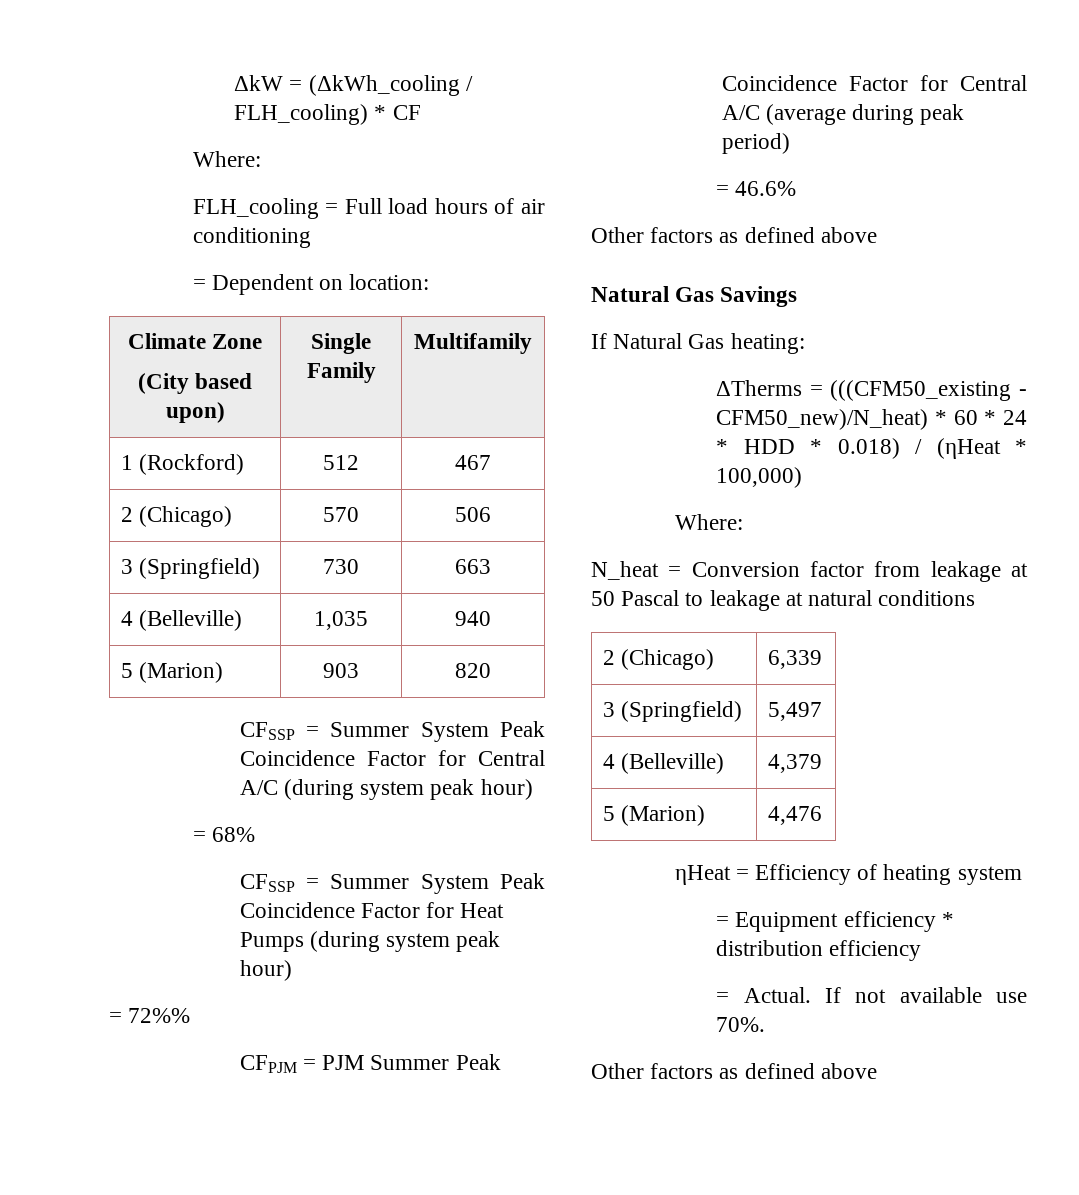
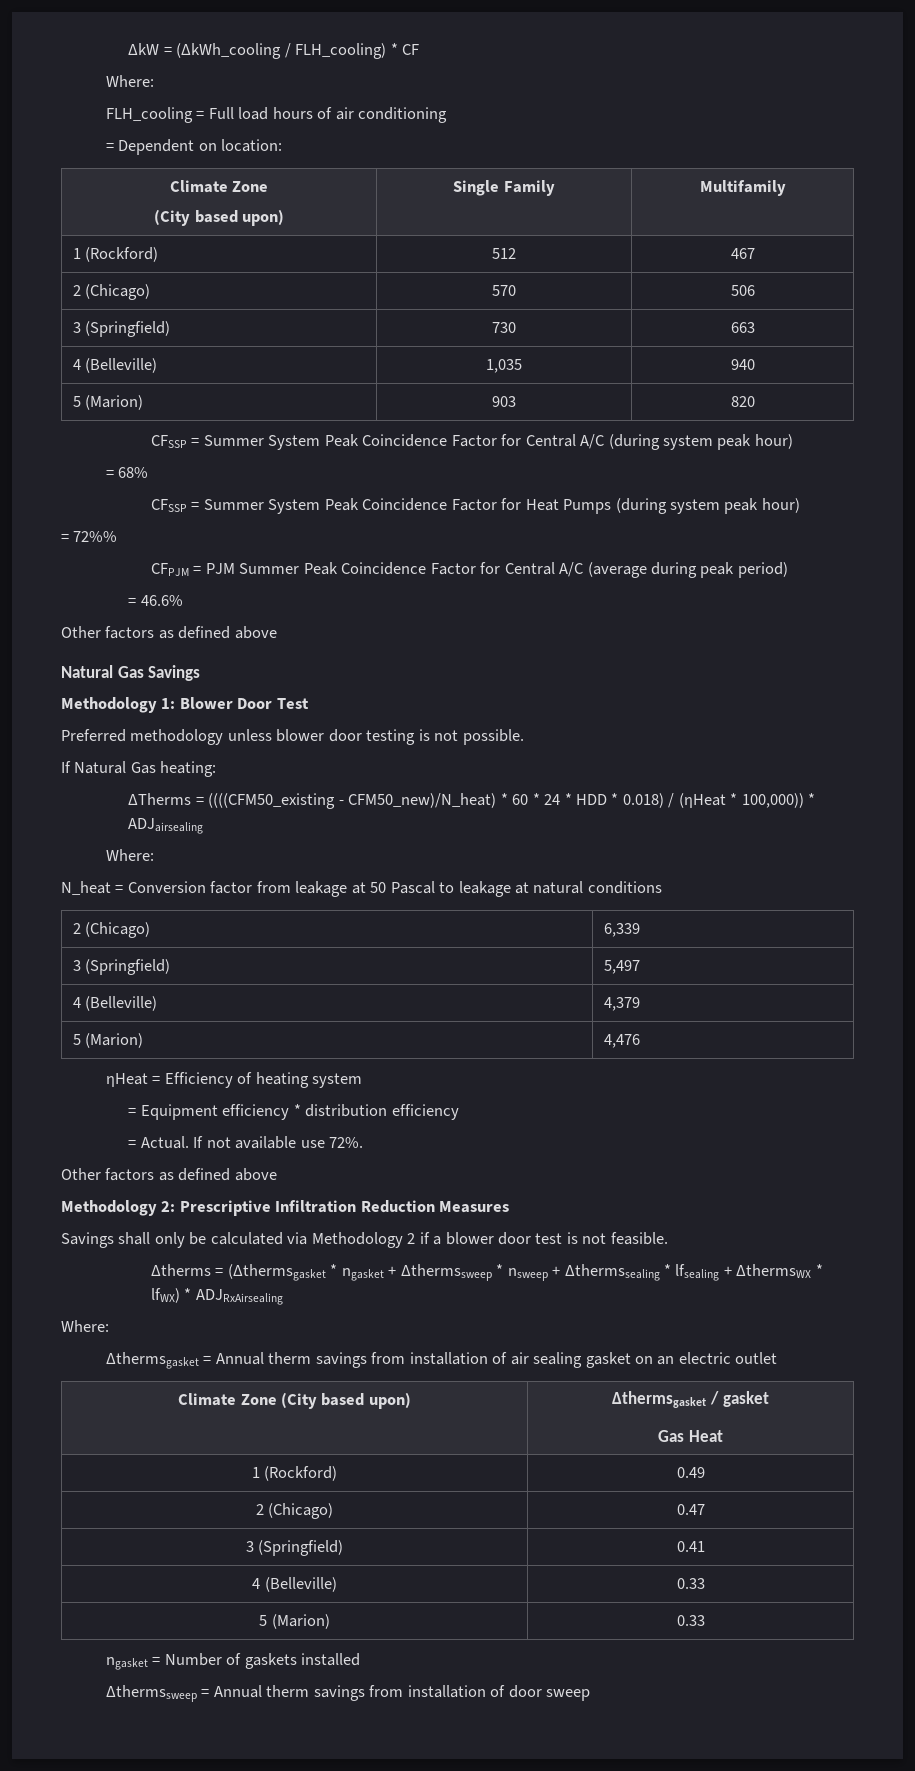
+ Methodology 1: Blower Door Test
+ Preferred methodology unless blower door testing is not possible.
- ΔTherms = (((CFM50_existing - CFM50_new)/N_heat) * 60 * 24 * HDD * 0.018) / (ηHeat * 100,000)
+ ΔTherms = ((((CFM50_existing - CFM50_new)/N_heat) * 60 * 24 * HDD * 0.018) / (ηHeat * 100,000)) * ADJairsealing
- If not available use 70%.
+ If not available use 72%.
  Other factors as defined above
+ Methodology 2: Prescriptive Infiltration Reduction Measures
+ Savings shall only be calculated via Methodology 2 if a blower door test is not feasible.
+ Δtherms = (Δthermsgasket * ngasket + Δthermssweep * nsweep + Δthermssealing * lfsealing + ΔthermsWX * lfWX) * ADJRxAirsealing
+ Where:
+ Δthermsgasket = Annual therm savings from installation of air sealing gasket on an electric outlet
+ Climate Zone (City based upon) | Δthermsgasket / gasket
+ Gas Heat
+ 1 (Rockford) | 0.49
+ 2 (Chicago) | 0.47
+ 3 (Springfield) | 0.41
+ 4 (Belleville) | 0.33
+ 5 (Marion) | 0.33
+ ngasket = Number of gaskets installed
+ Δthermssweep = Annual therm savings from installation of door sweep

